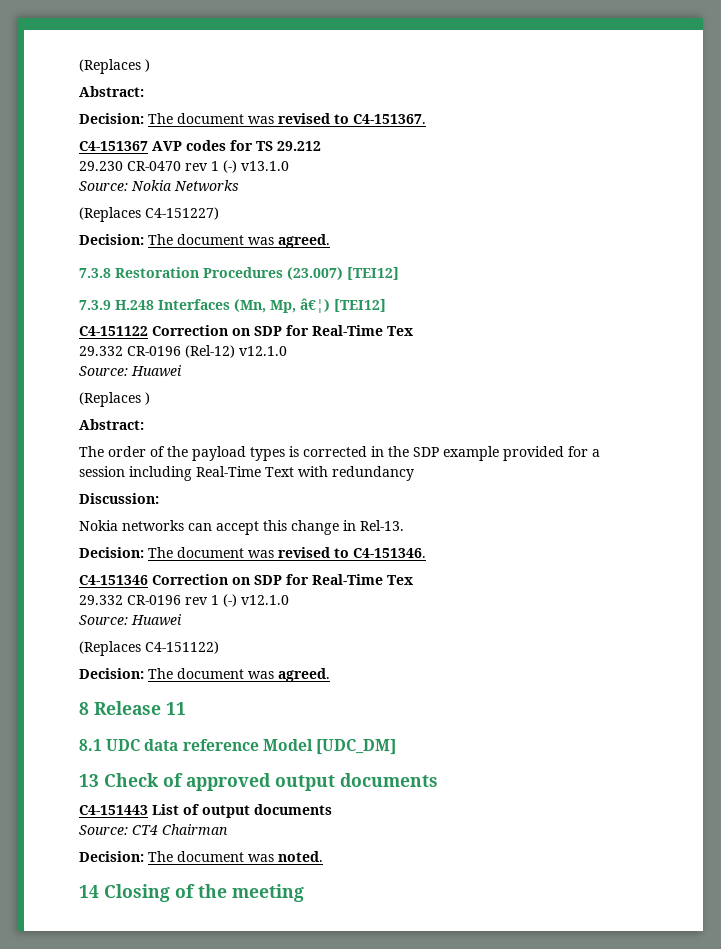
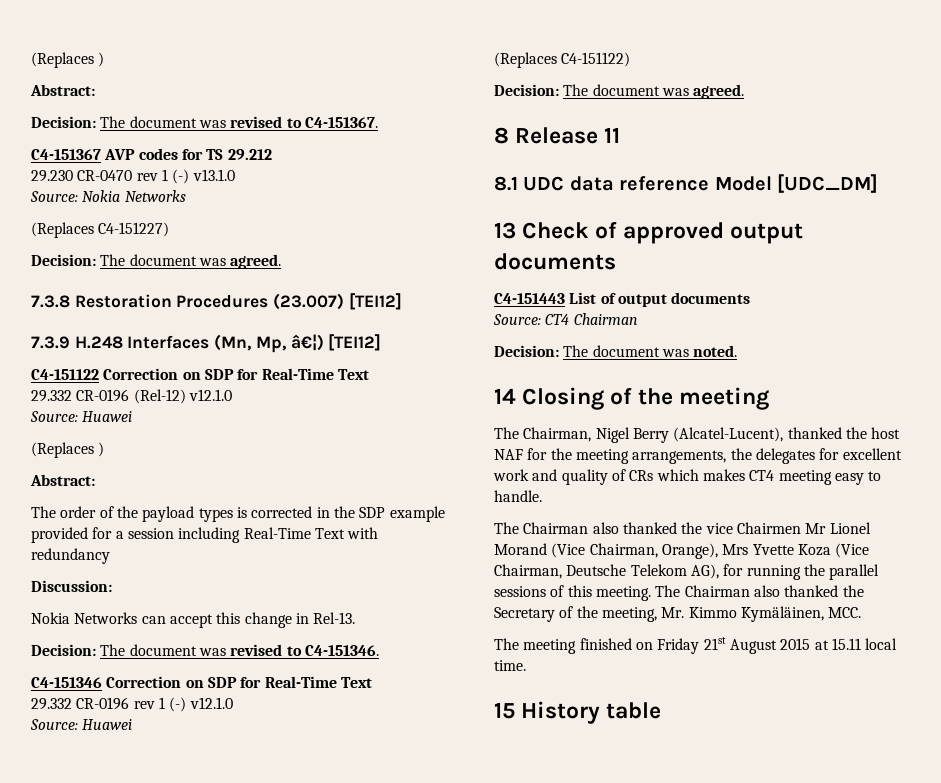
- C4-151122 Correction on SDP for Real-Time Tex
+ C4-151122 Correction on SDP for Real-Time Text
- Nokia networks can accept this change in Rel-13.
+ Nokia Networks can accept this change in Rel-13.
- C4-151346 Correction on SDP for Real-Time Tex
+ C4-151346 Correction on SDP for Real-Time Text
+ The Chairman, Nigel Berry (Alcatel-Lucent), thanked the host NAF for the meeting arrangements, the delegates for excellent work and quality of CRs which makes CT4 meeting easy to handle.
+ The Chairman also thanked the vice Chairmen Mr Lionel Morand (Vice Chairman, Orange), Mrs Yvette Koza (Vice Chairman, Deutsche Telekom AG), for running the parallel sessions of this meeting. The Chairman also thanked the Secretary of the meeting, Mr. Kimmo Kymäläinen, MCC.
+ The meeting finished on Friday 21st August 2015 at 15.11 local time.
+ 15 History table

